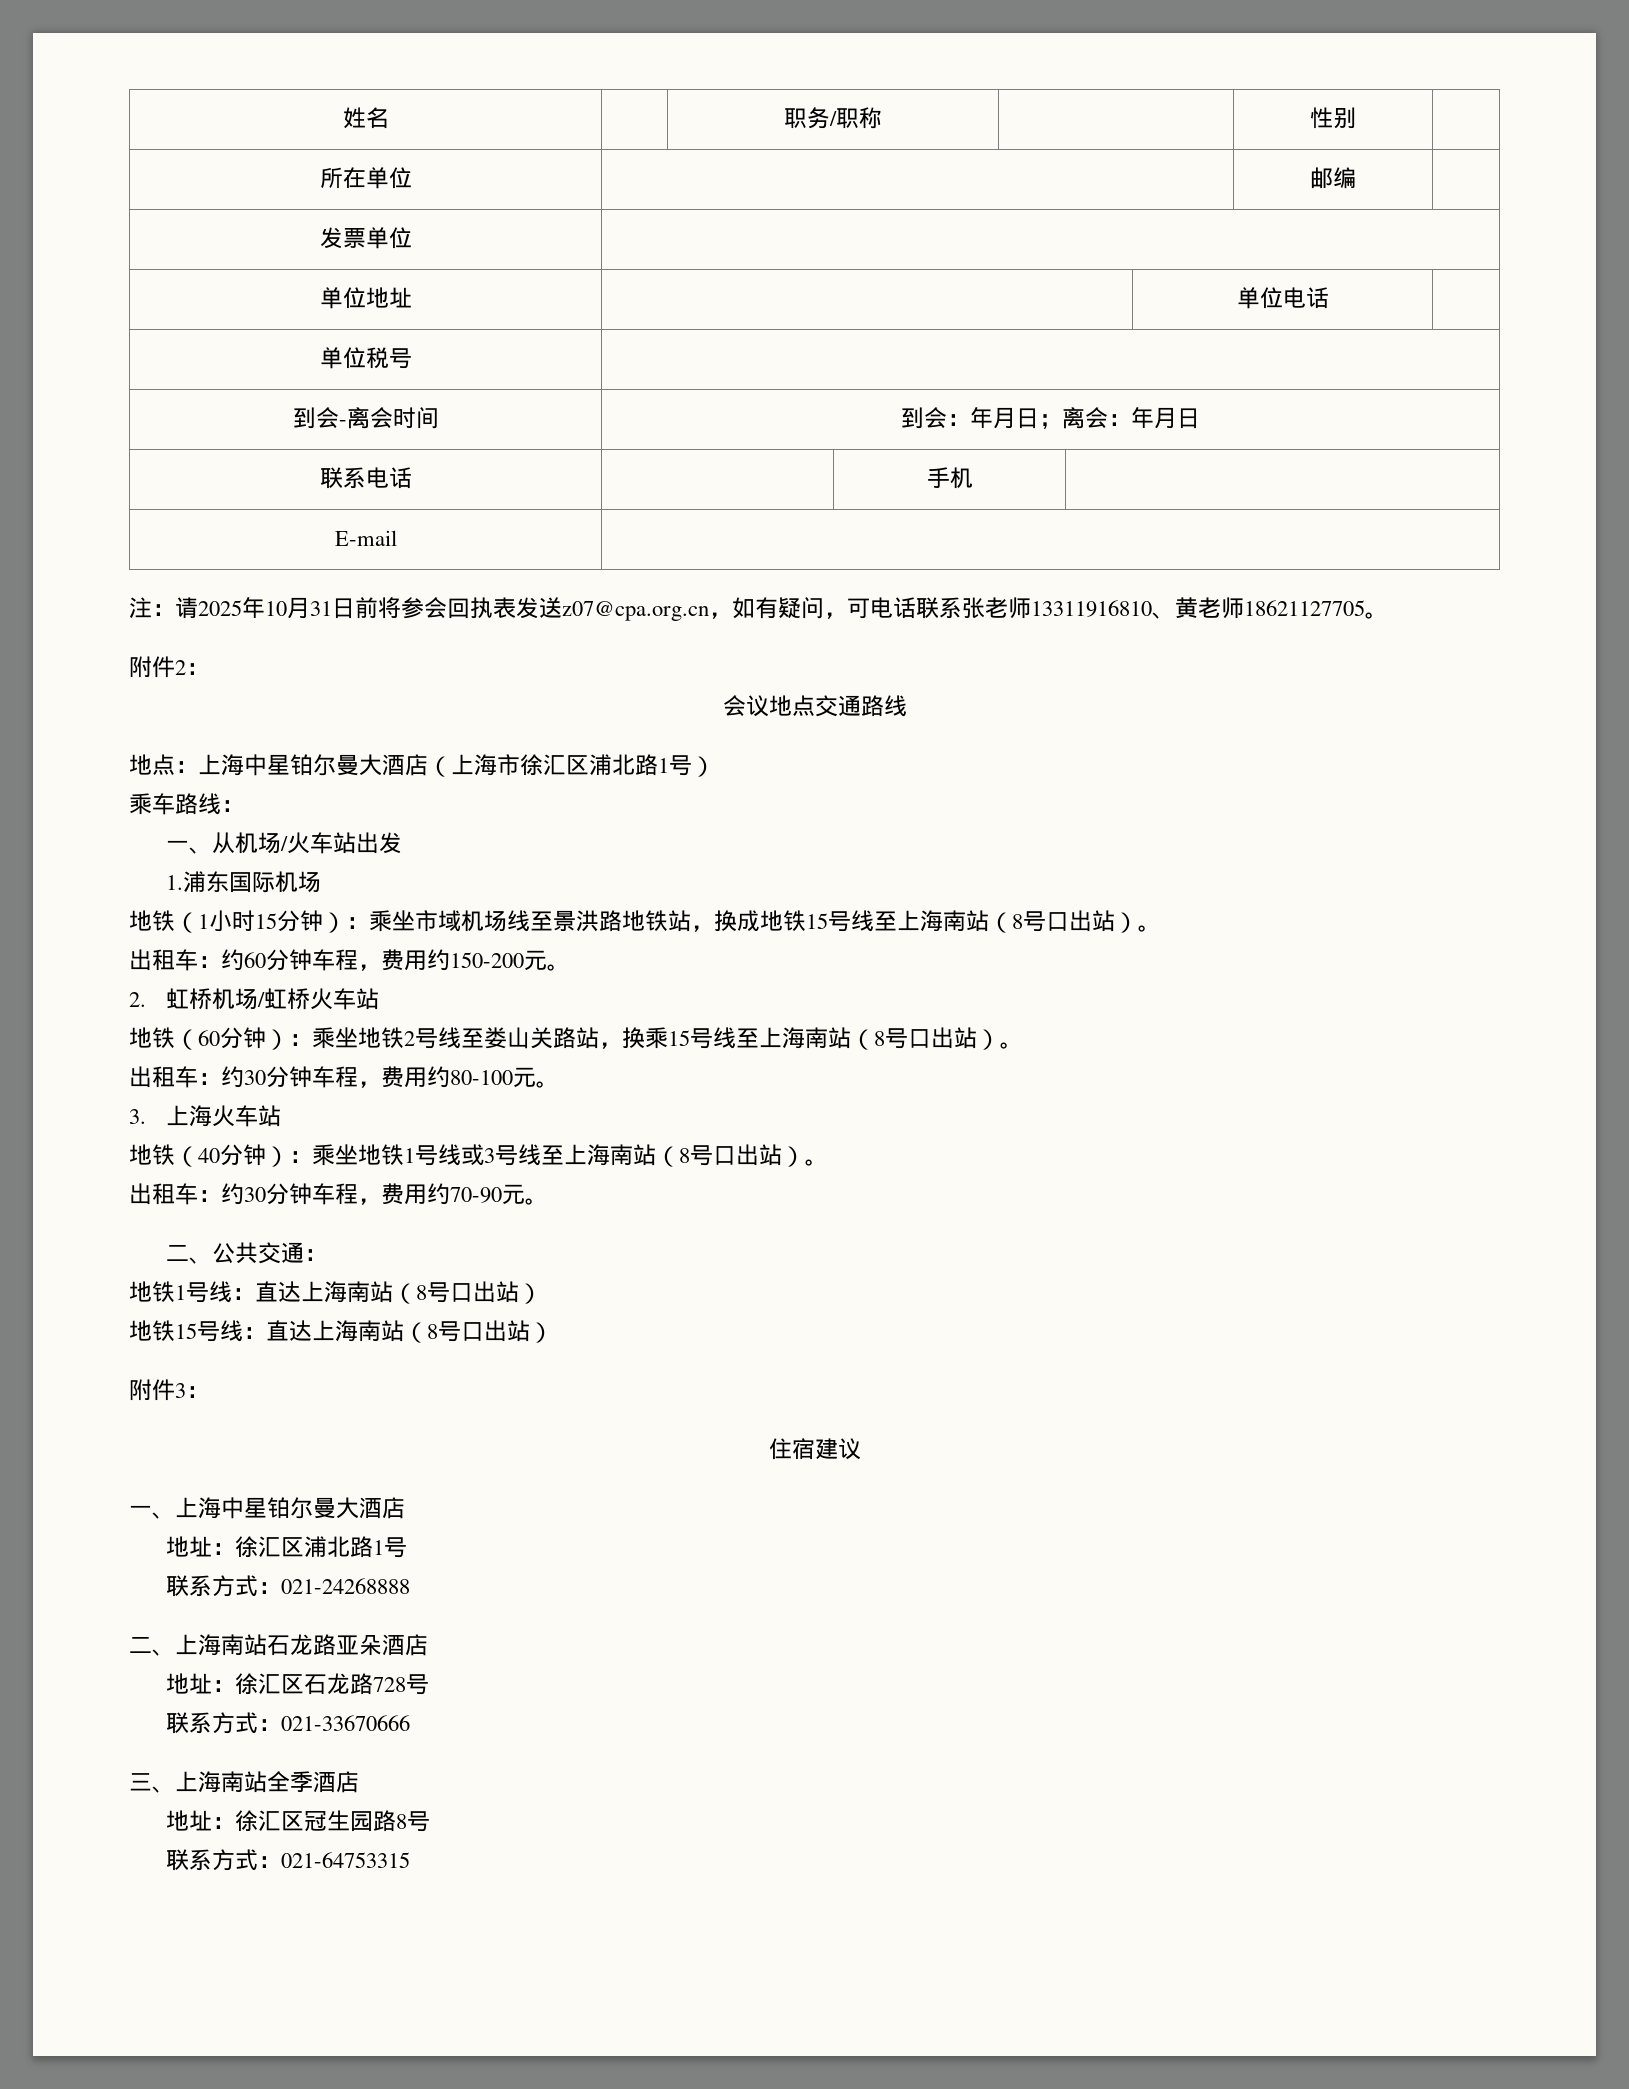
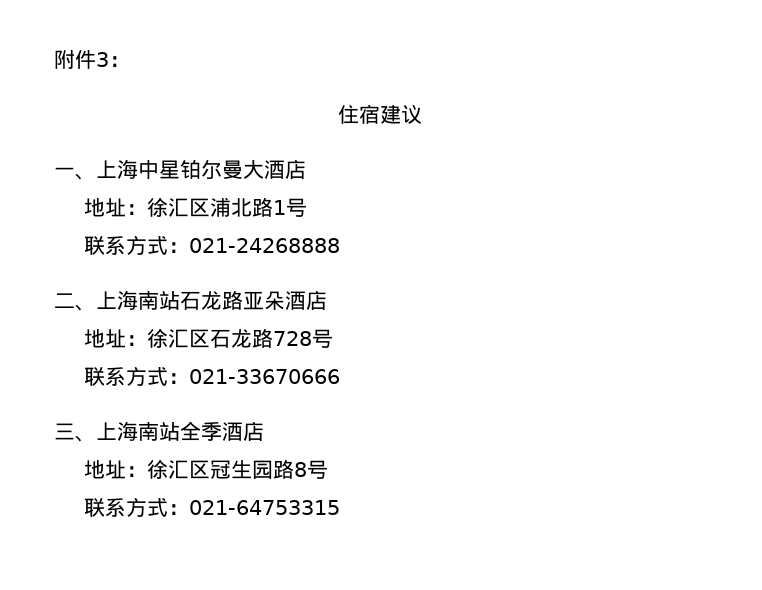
- 姓名 | | 职务/职称 | | 性别 |
- 所在单位 | | 邮编 |
- 发票单位 |
- 单位地址 | | 单位电话 |
- 单位税号 |
- 到会-离会时间 | 到会：年月日；离会：年月日
- 联系电话 | | 手机 |
- E-mail |
- 注：请2025年10月31日前将参会回执表发送z07@cpa.org.cn，如有疑问，可电话联系张老师13311916810、黄老师18621127705。
- 附件2：
- 会议地点交通路线
- 地点：上海中星铂尔曼大酒店（上海市徐汇区浦北路1号）
- 乘车路线：
- 一、从机场/火车站出发
- 1.浦东国际机场
- 地铁（1小时15分钟）：乘坐市域机场线至景洪路地铁站，换成地铁15号线至上海南站（8号口出站）。
- 出租车：约60分钟车程，费用约150-200元。
- 2.虹桥机场/虹桥火车站
- 地铁（60分钟）：乘坐地铁2号线至娄山关路站，换乘15号线至上海南站（8号口出站）。
- 出租车：约30分钟车程，费用约80-100元。
- 3.上海火车站
- 地铁（40分钟）：乘坐地铁1号线或3号线至上海南站（8号口出站）。
- 出租车：约30分钟车程，费用约70-90元。
- 二、公共交通：
- 地铁1号线：直达上海南站（8号口出站）
- 地铁15号线：直达上海南站（8号口出站）

